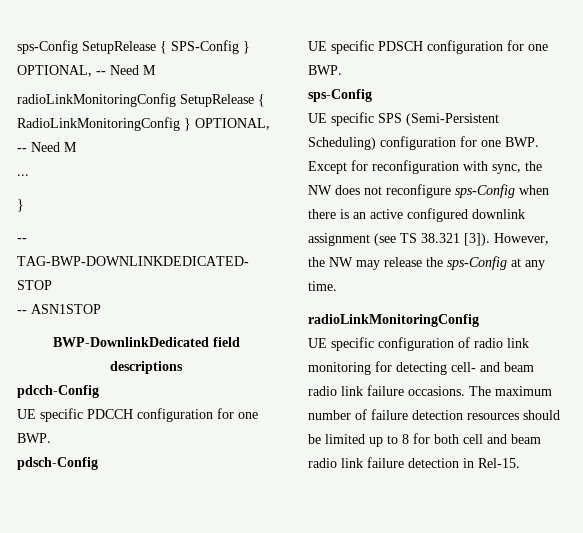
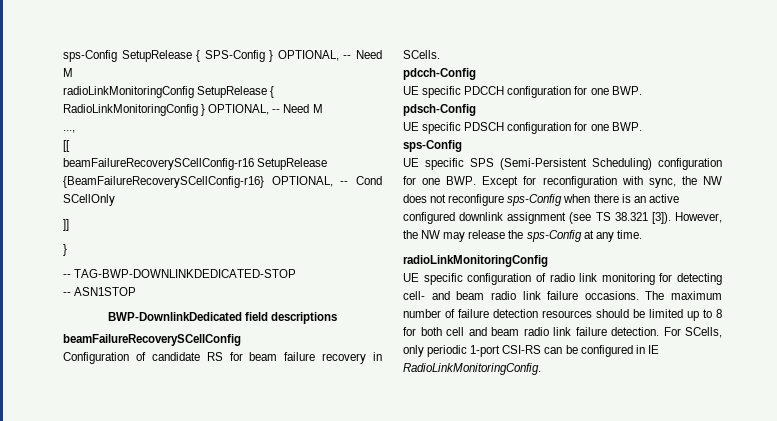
- ...
+ ...,
+ [[
+ beamFailureRecoverySCellConfig-r16 SetupRelease {BeamFailureRecoverySCellConfig-r16} OPTIONAL, -- Cond SCellOnly
+ ]]
+ beamFailureRecoverySCellConfig
+ Configuration of candidate RS for beam failure recovery in SCells.
- The maximum number of failure detection resources should be limited up to 8 for both cell and beam radio link failure detection in Rel-15.
+ The maximum number of failure detection resources should be limited up to 8 for both cell and beam radio link failure detection. For SCells, only periodic 1-port CSI-RS can be configured in IE RadioLinkMonitoringConfig.

